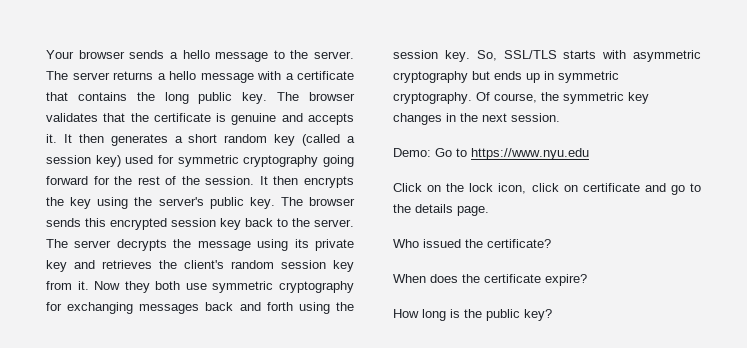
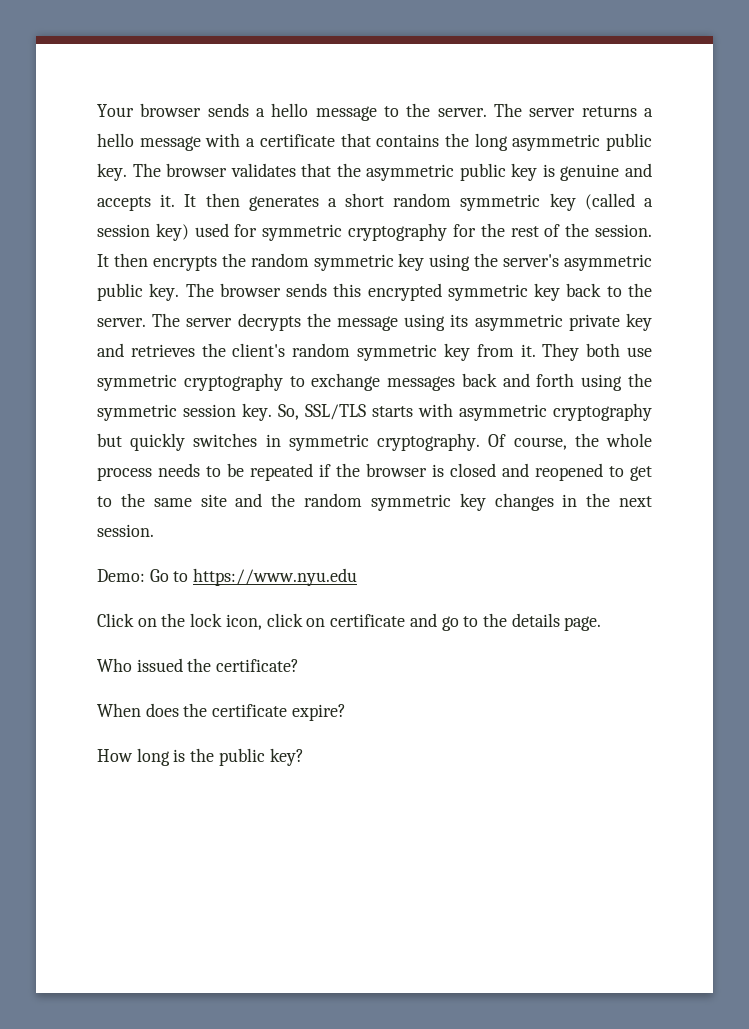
- The server returns a hello message with a certificate that contains the long public key.
+ The server returns a hello message with a certificate that contains the long asymmetric public key.
- The browser validates that the certificate is genuine and accepts it.
+ The browser validates that the asymmetric public key is genuine and accepts it.
- It then generates a short random key (called a session key) used for symmetric cryptography going forward for the rest of the session.
+ It then generates a short random symmetric key (called a session key) used for symmetric cryptography for the rest of the session.
- It then encrypts the key using the server's public key.
+ It then encrypts the random symmetric key using the server's asymmetric public key.
- The browser sends this encrypted session key back to the server.
+ The browser sends this encrypted symmetric key back to the server.
- The server decrypts the message using its private key and retrieves the client's random session key from it.
+ The server decrypts the message using its asymmetric private key and retrieves the client's random symmetric key from it.
- Now they both use symmetric cryptography for exchanging messages back and forth using the session key.
+ They both use symmetric cryptography to exchange messages back and forth using the symmetric session key.
- So, SSL/TLS starts with asymmetric cryptography but ends up in symmetric cryptography.
+ So, SSL/TLS starts with asymmetric cryptography but quickly switches in symmetric cryptography.
- Of course, the symmetric key changes in the next session.
+ Of course, the whole process needs to be repeated if the browser is closed and reopened to get to the same site and the random symmetric key changes in the next session.

